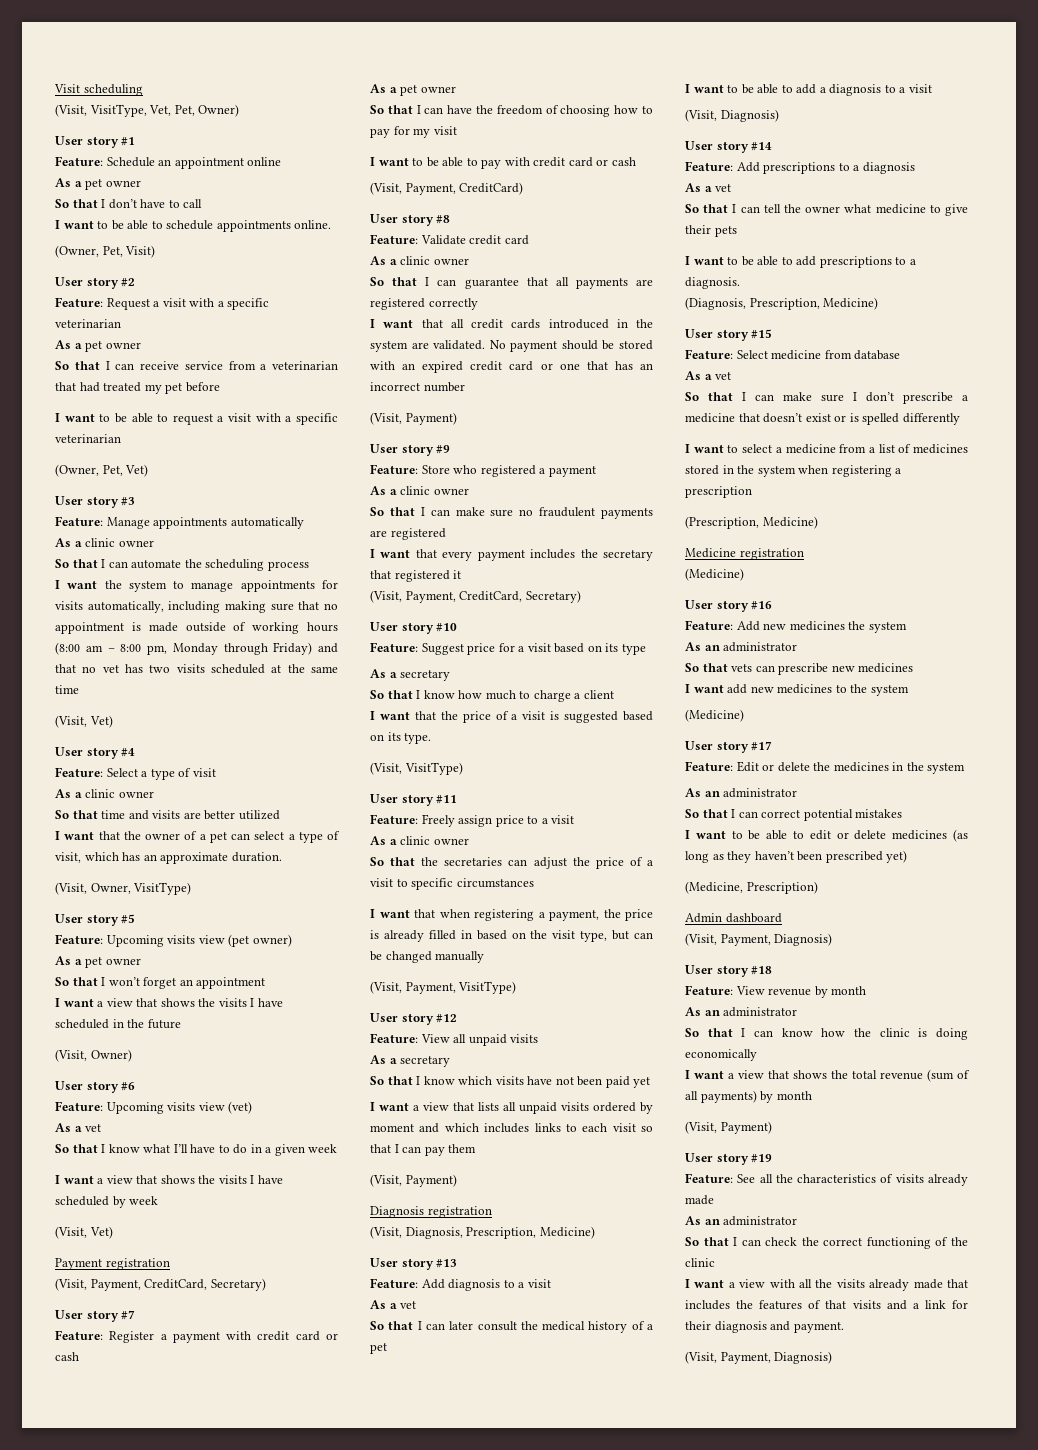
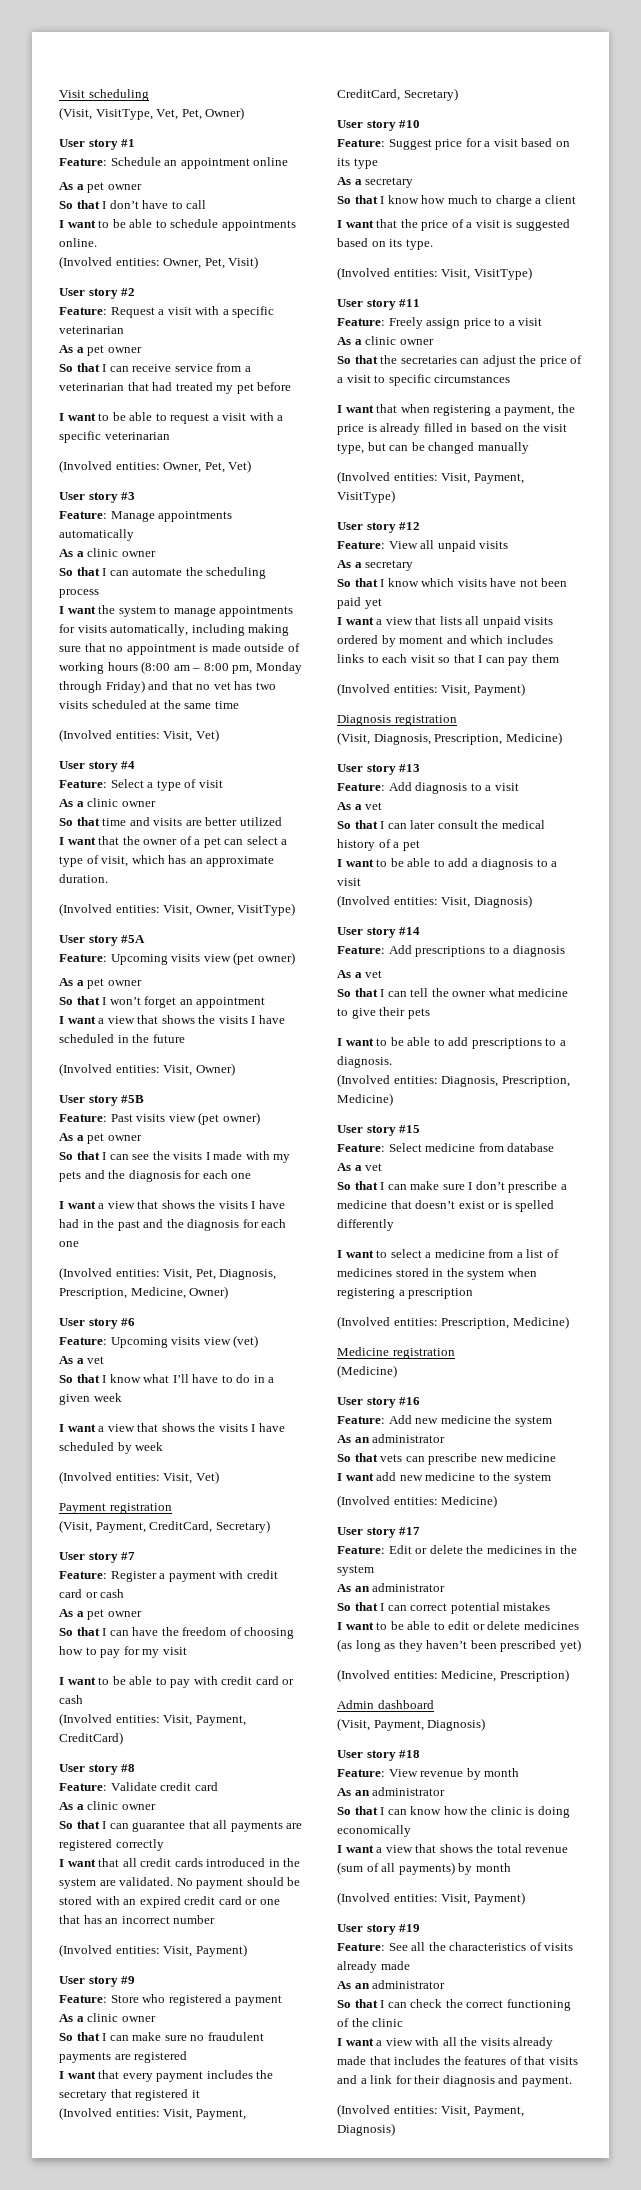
- (Owner, Pet, Visit)
+ (Involved entities: Owner, Pet, Visit)
- (Owner, Pet, Vet)
+ (Involved entities: Owner, Pet, Vet)
  I want the system to manage appointments for visits automatically, including making sure that no appointment is made outside of working hours (8:00 am – 8:00 pm, Monday through Friday) and that no vet has two visits scheduled at the same time
- (Visit, Vet)
+ (Involved entities: Visit, Vet)
- (Visit, Owner, VisitType)
+ (Involved entities: Visit, Owner, VisitType)
- User story #5
+ User story #5A
- (Visit, Owner)
+ (Involved entities: Visit, Owner)
+ User story #5B
+ Feature: Past visits view (pet owner)
+ As a pet owner
+ So that I can see the visits I made with my pets and the diagnosis for each one
+ I want a view that shows the visits I have had in the past and the diagnosis for each one
+ (Involved entities: Visit, Pet, Diagnosis, Prescription, Medicine, Owner)
  I want a view that shows the visits I have scheduled by week
- (Visit, Vet)
+ (Involved entities: Visit, Vet)
- (Visit, Payment, CreditCard)
+ (Involved entities: Visit, Payment, CreditCard)
  No payment should be stored with an expired credit card or one that has an incorrect number
- (Visit, Payment)
+ (Involved entities: Visit, Payment)
  I want that every payment includes the secretary that registered it
- (Visit, Payment, CreditCard, Secretary)
+ (Involved entities: Visit, Payment, CreditCard, Secretary)
- (Visit, VisitType)
+ (Involved entities: Visit, VisitType)
- (Visit, Payment, VisitType)
+ (Involved entities: Visit, Payment, VisitType)
  I want a view that lists all unpaid visits ordered by moment and which includes links to each visit so that I can pay them
- (Visit, Payment)
+ (Involved entities: Visit, Payment)
- (Visit, Diagnosis)
+ (Involved entities: Visit, Diagnosis)
- (Diagnosis, Prescription, Medicine)
+ (Involved entities: Diagnosis, Prescription, Medicine)
- (Prescription, Medicine)
+ (Involved entities: Prescription, Medicine)
- Feature: Add new medicines the system
+ Feature: Add new medicine the system
- So that vets can prescribe new medicines
+ So that vets can prescribe new medicine
- I want add new medicines to the system
- (Medicine)
+ I want add new medicine to the system
+ (Involved entities: Medicine)
- (Medicine, Prescription)
+ (Involved entities: Medicine, Prescription)
  I want a view that shows the total revenue (sum of all payments) by month
- (Visit, Payment)
+ (Involved entities: Visit, Payment)
  I want a view with all the visits already made that includes the features of that visits and a link for their diagnosis and payment.
- (Visit, Payment, Diagnosis)
+ (Involved entities: Visit, Payment, Diagnosis)

